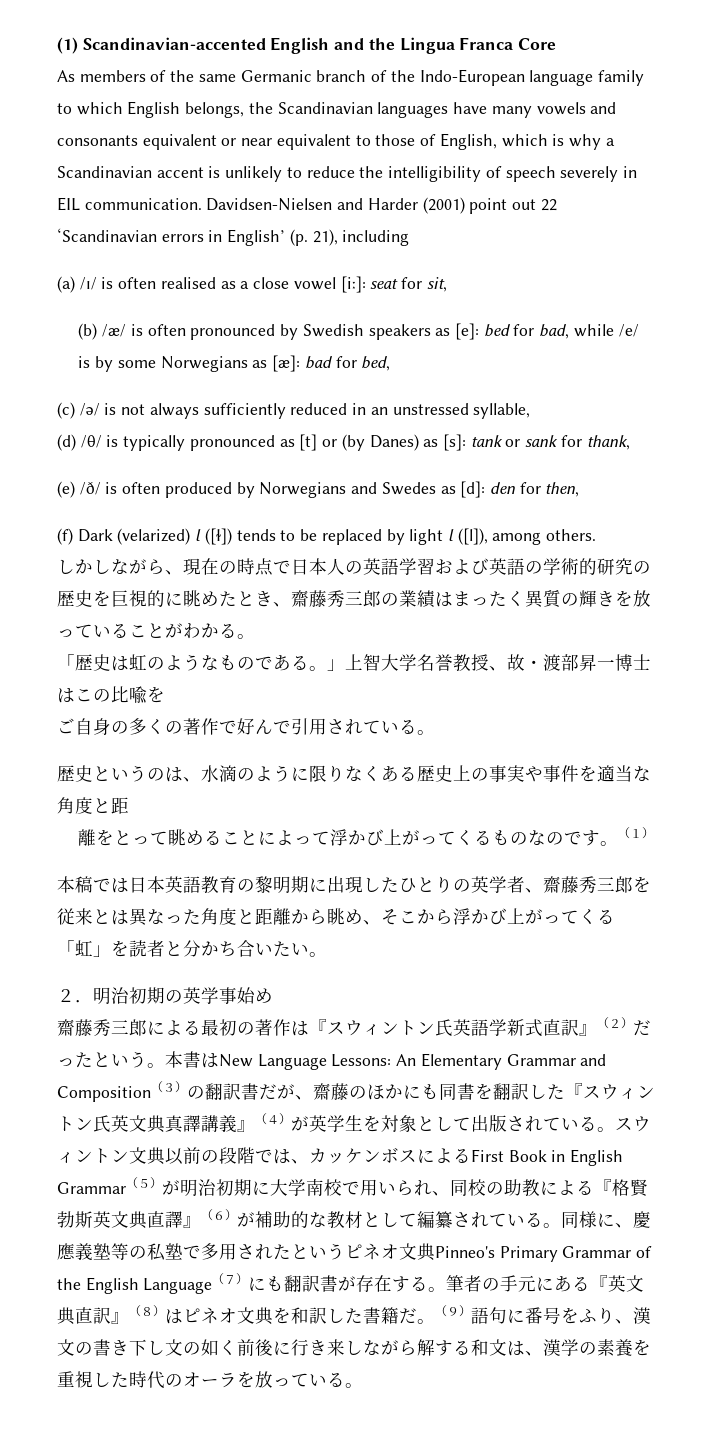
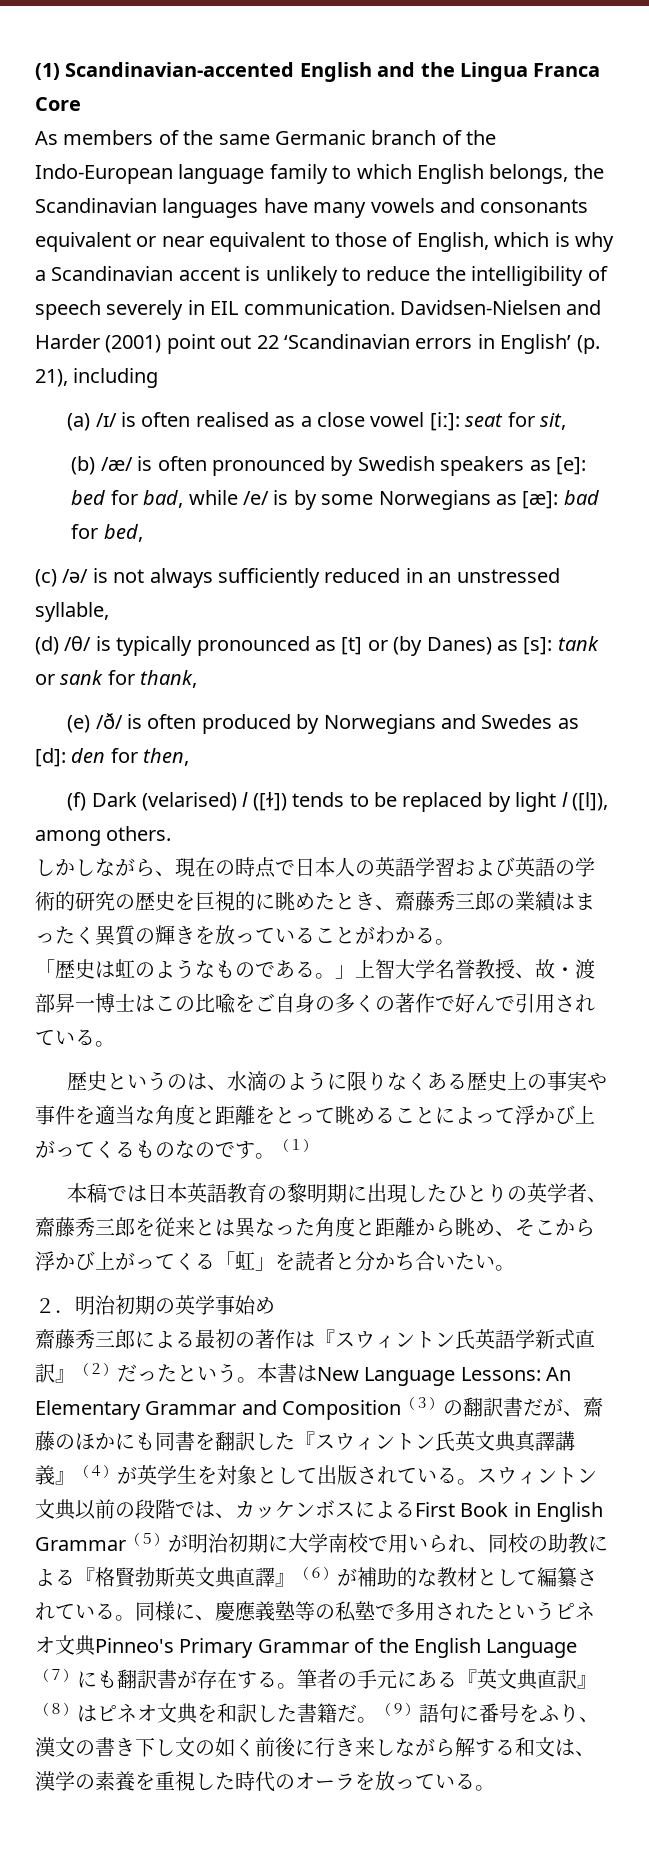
- (f) Dark (velarized) l ([ɫ]) tends to be replaced by light l ([l]), among others.
+ (f) Dark (velarised) l ([ɫ]) tends to be replaced by light l ([l]), among others.
- 「歴史は虹のようなものである。」上智大学名誉教授、故・渡部昇一博士はこの比喩を
- ご自身の多くの著作で好んで引用されている。
+ 「歴史は虹のようなものである。」上智大学名誉教授、故・渡部昇一博士はこの比喩をご自身の多くの著作で好んで引用されている。
- 歴史というのは、水滴のように限りなくある歴史上の事実や事件を適当な角度と距
- 離をとって眺めることによって浮かび上がってくるものなのです。
+ 歴史というのは、水滴のように限りなくある歴史上の事実や事件を適当な角度と距離をとって眺めることによって浮かび上がってくるものなのです。

